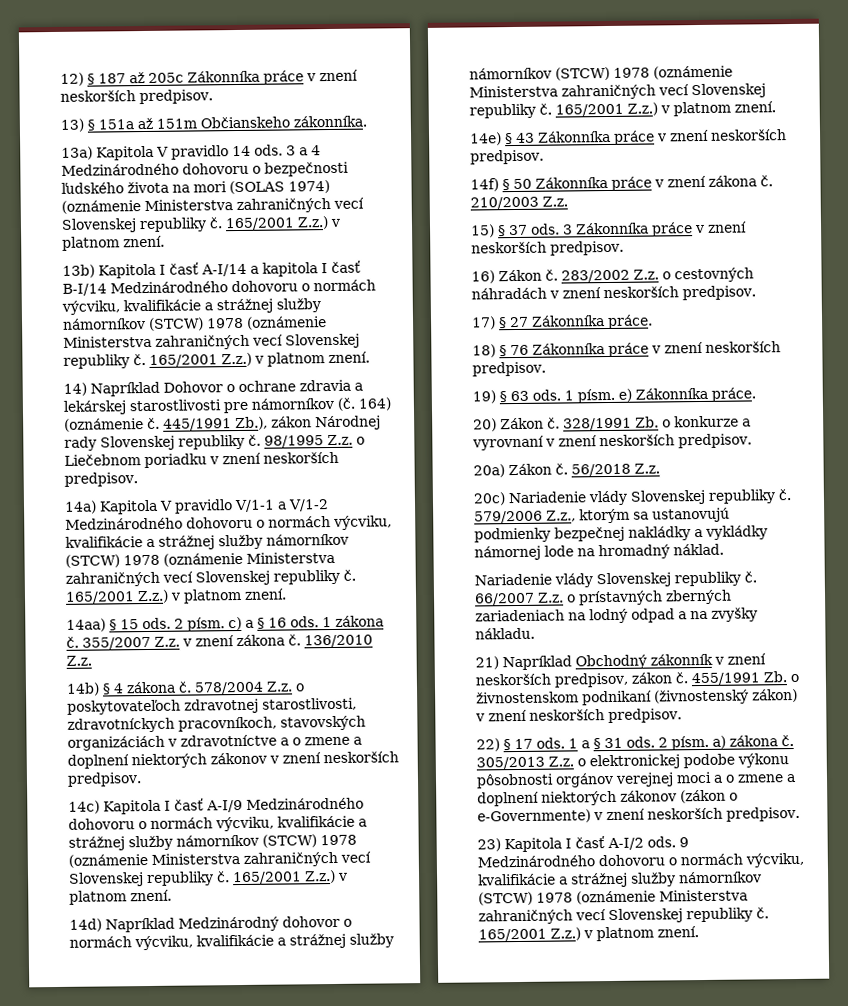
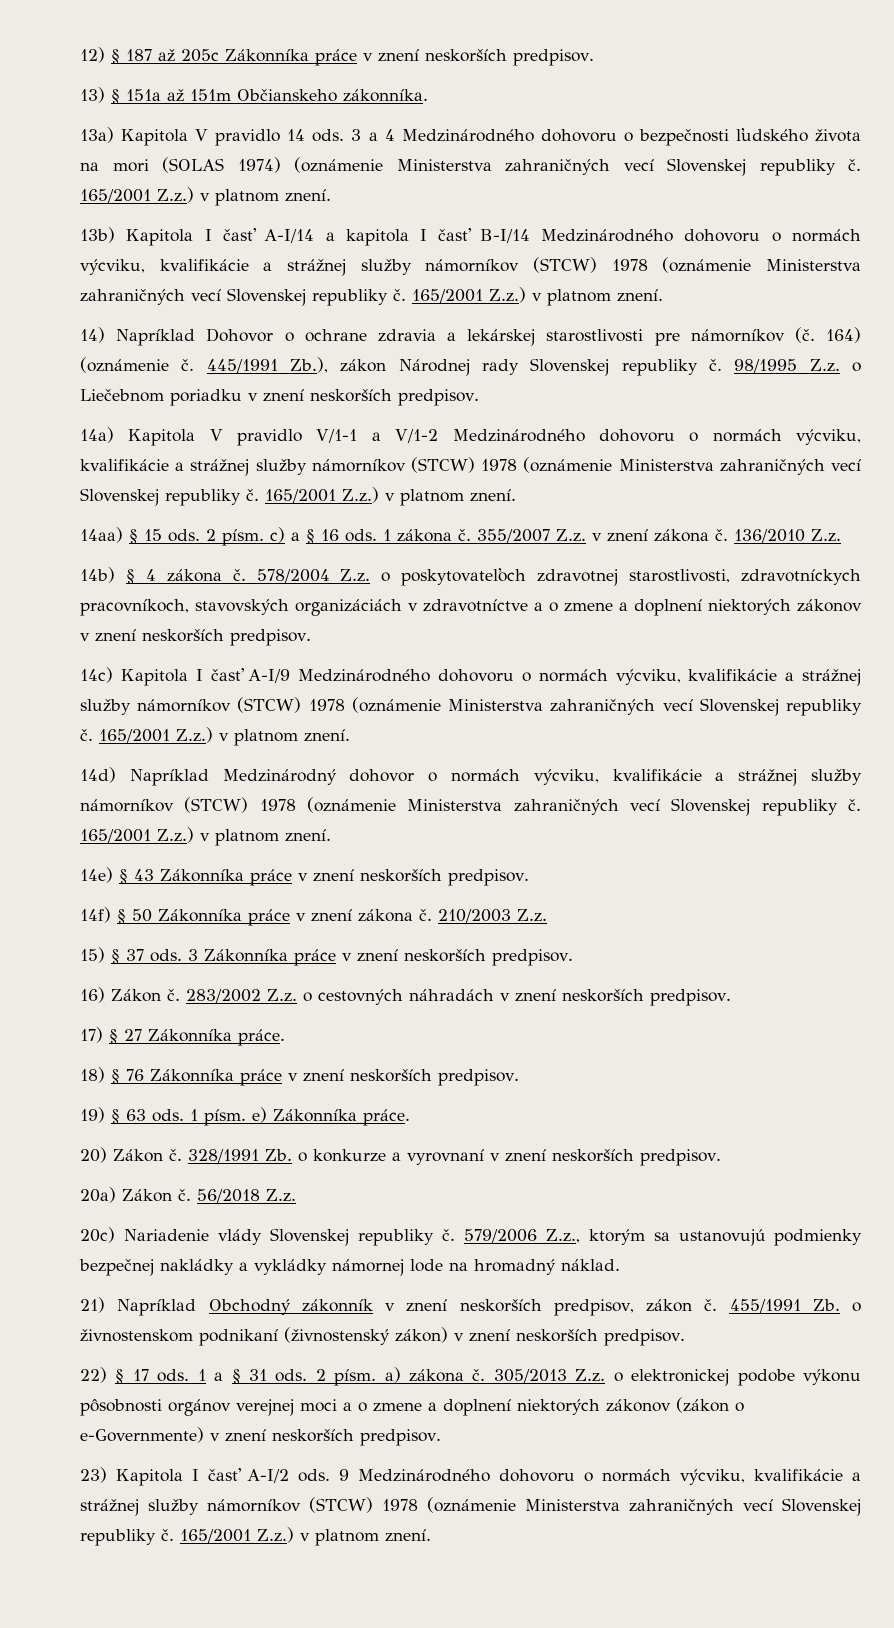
- Nariadenie vlády Slovenskej republiky č. 66/2007 Z.z. o prístavných zberných zariadeniach na lodný odpad a na zvyšky nákladu.

